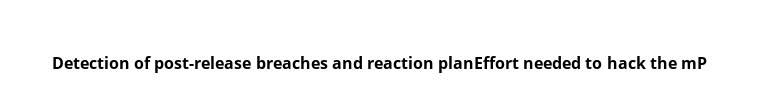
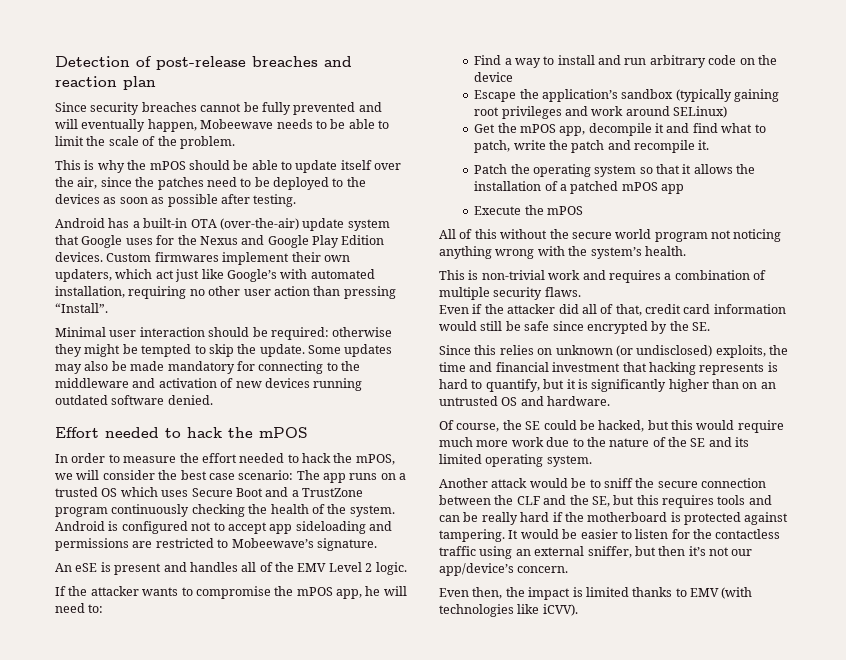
- Detection of post-release breaches and reaction planEffort needed to hack the mP
+ Detection of post-release breaches and reaction plan
+ Since security breaches cannot be fully prevented and will eventually happen, Mobeewave needs to be able to limit the scale of the problem.
+ This is why the mPOS should be able to update itself over the air, since the patches need to be deployed to the devices as soon as possible after testing.
+ Android has a built-in OTA (over-the-air) update system that Google uses for the Nexus and Google Play Edition devices. Custom firmwares implement their own updaters, which act just like Google’s with automated installation, requiring no other user action than pressing “Install”.
+ Minimal user interaction should be required: otherwise they might be tempted to skip the update. Some updates may also be made mandatory for connecting to the middleware and activation of new devices running outdated software denied.
+ Effort needed to hack the mPOS
+ In order to measure the effort needed to hack the mPOS, we will consider the best case scenario: The app runs on a trusted OS which uses Secure Boot and a TrustZone program continuously checking the health of the system. Android is configured not to accept app sideloading and permissions are restricted to Mobeewave’s signature.
+ An eSE is present and handles all of the EMV Level 2 logic.
+ If the attacker wants to compromise the mPOS app, he will need to:
+ Find a way to install and run arbitrary code on the device
+ Escape the application’s sandbox (typically gaining root privileges and work around SELinux)
+ Get the mPOS app, decompile it and find what to patch, write the patch and recompile it.
+ Patch the operating system so that it allows the installation of a patched mPOS app
+ Execute the mPOS
+ All of this without the secure world program not noticing anything wrong with the system’s health.
+ This is non-trivial work and requires a combination of multiple security flaws.
+ Even if the attacker did all of that, credit card information would still be safe since encrypted by the SE.
+ Since this relies on unknown (or undisclosed) exploits, the time and financial investment that hacking represents is hard to quantify, but it is significantly higher than on an untrusted OS and hardware.
+ Of course, the SE could be hacked, but this would require much more work due to the nature of the SE and its limited operating system.
+ Another attack would be to sniff the secure connection between the CLF and the SE, but this requires tools and can be really hard if the motherboard is protected against tampering. It would be easier to listen for the contactless traffic using an external sniffer, but then it’s not our app/device’s concern.
+ Even then, the impact is limited thanks to EMV (with technologies like iCVV).

